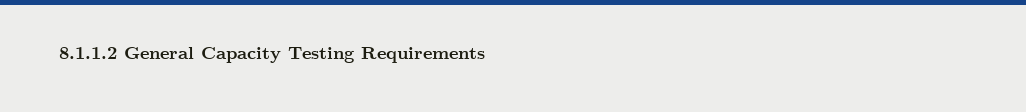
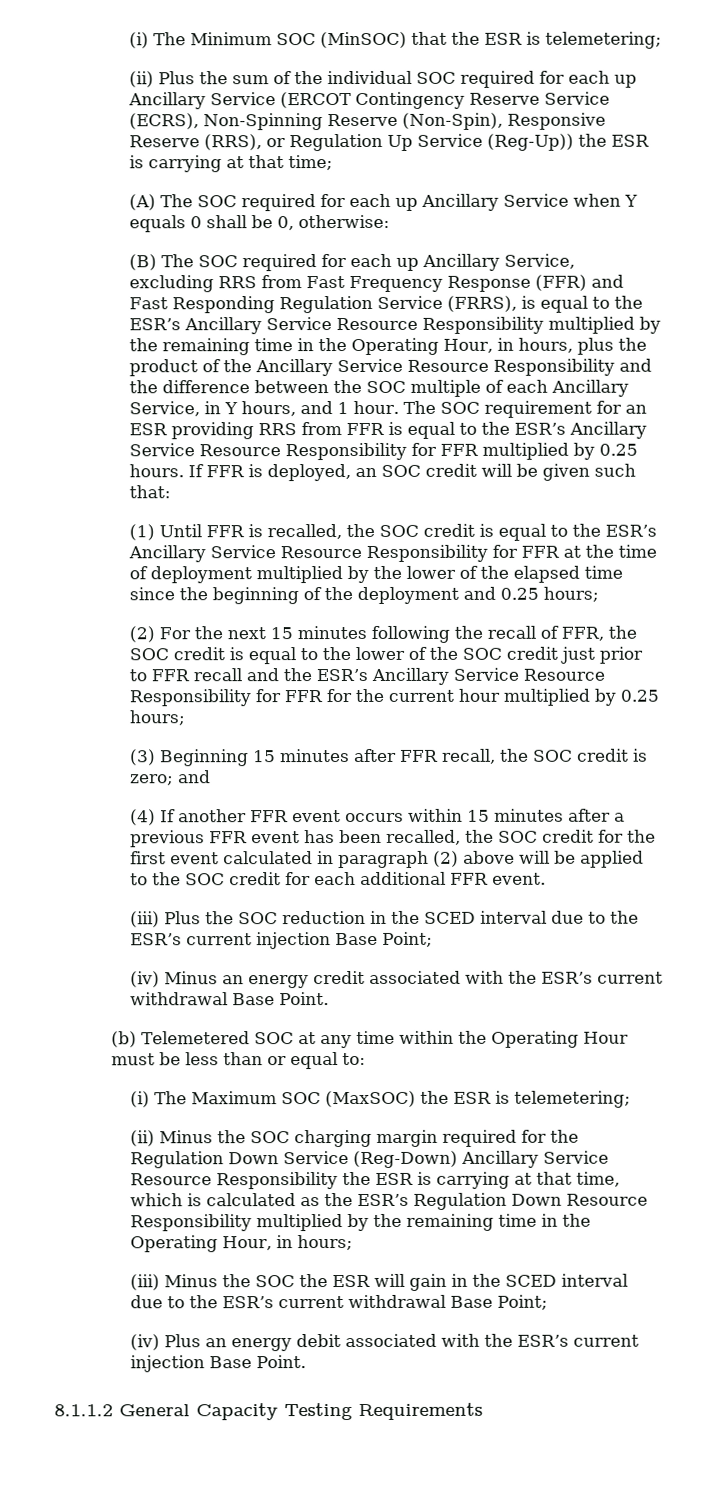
+ (i) The Minimum SOC (MinSOC) that the ESR is telemetering;
+ (ii) Plus the sum of the individual SOC required for each up Ancillary Service (ERCOT Contingency Reserve Service (ECRS), Non-Spinning Reserve (Non-Spin), Responsive Reserve (RRS), or Regulation Up Service (Reg-Up)) the ESR is carrying at that time;
+ (A) The SOC required for each up Ancillary Service when Y equals 0 shall be 0, otherwise:
+ (B) The SOC required for each up Ancillary Service, excluding RRS from Fast Frequency Response (FFR) and Fast Responding Regulation Service (FRRS), is equal to the ESR’s Ancillary Service Resource Responsibility multiplied by the remaining time in the Operating Hour, in hours, plus the product of the Ancillary Service Resource Responsibility and the difference between the SOC multiple of each Ancillary Service, in Y hours, and 1 hour. The SOC requirement for an ESR providing RRS from FFR is equal to the ESR’s Ancillary Service Resource Responsibility for FFR multiplied by 0.25 hours. If FFR is deployed, an SOC credit will be given such that:
+ (1) Until FFR is recalled, the SOC credit is equal to the ESR’s Ancillary Service Resource Responsibility for FFR at the time of deployment multiplied by the lower of the elapsed time since the beginning of the deployment and 0.25 hours;
+ (2) For the next 15 minutes following the recall of FFR, the SOC credit is equal to the lower of the SOC credit just prior to FFR recall and the ESR’s Ancillary Service Resource Responsibility for FFR for the current hour multiplied by 0.25 hours;
+ (3) Beginning 15 minutes after FFR recall, the SOC credit is zero; and
+ (4) If another FFR event occurs within 15 minutes after a previous FFR event has been recalled, the SOC credit for the first event calculated in paragraph (2) above will be applied to the SOC credit for each additional FFR event.
+ (iii) Plus the SOC reduction in the SCED interval due to the ESR’s current injection Base Point;
+ (iv) Minus an energy credit associated with the ESR’s current withdrawal Base Point.
+ (b) Telemetered SOC at any time within the Operating Hour must be less than or equal to:
+ (i) The Maximum SOC (MaxSOC) the ESR is telemetering;
+ (ii) Minus the SOC charging margin required for the Regulation Down Service (Reg-Down) Ancillary Service Resource Responsibility the ESR is carrying at that time, which is calculated as the ESR’s Regulation Down Resource Responsibility multiplied by the remaining time in the Operating Hour, in hours;
+ (iii) Minus the SOC the ESR will gain in the SCED interval due to the ESR’s current withdrawal Base Point;
+ (iv) Plus an energy debit associated with the ESR’s current injection Base Point.

